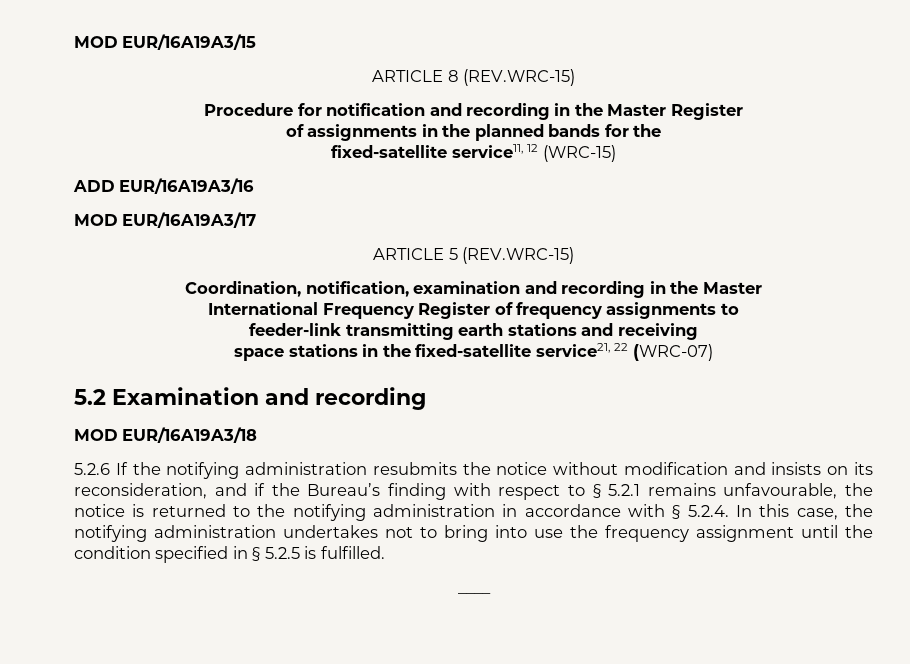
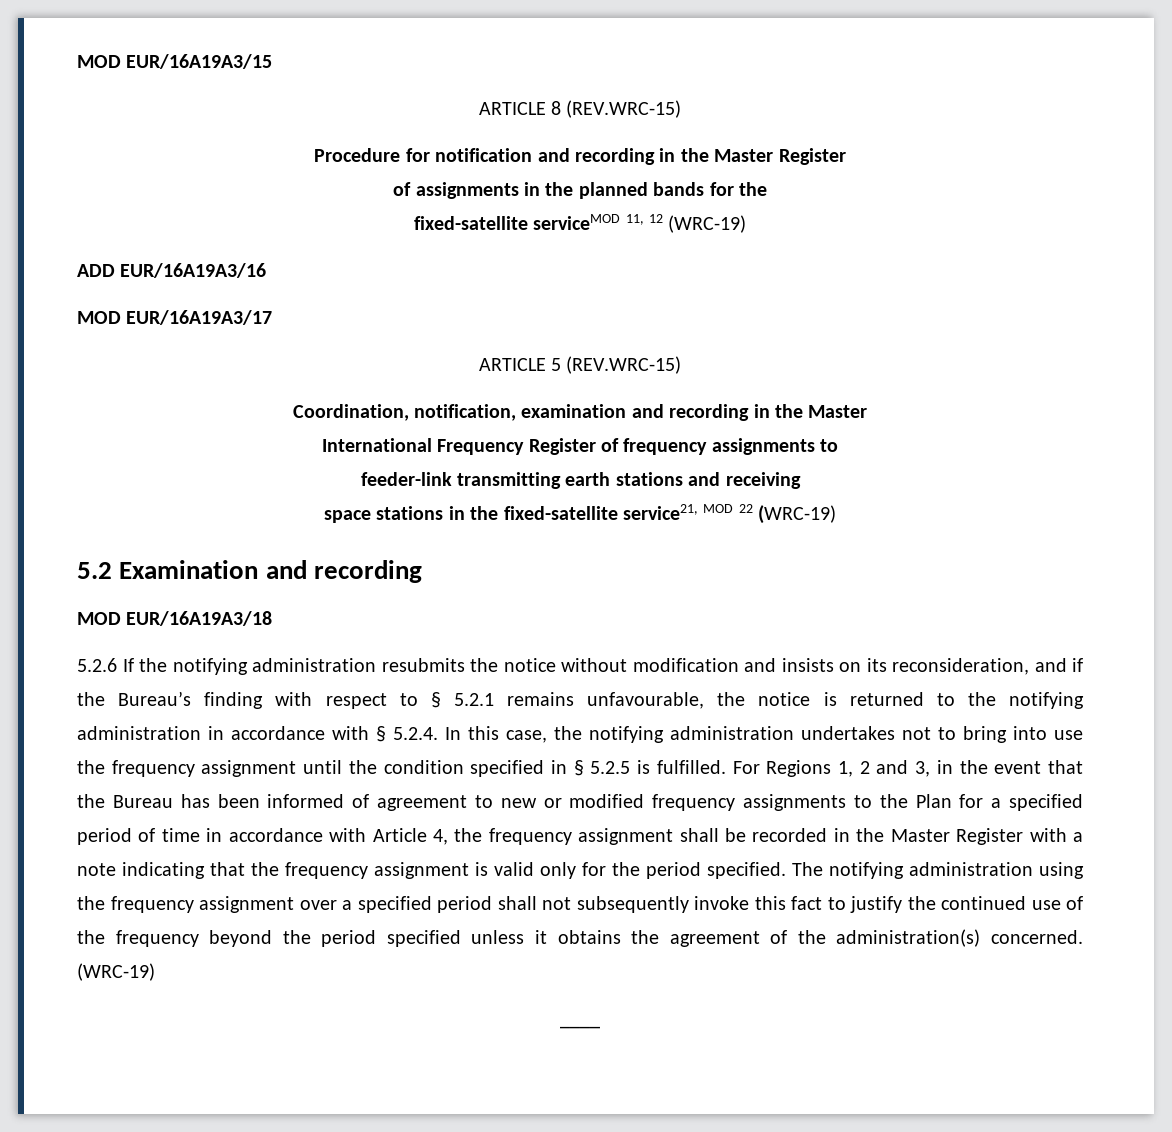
- fixed-satellite service11, 12 (WRC-15)
+ fixed-satellite serviceMOD 11, 12 (WRC-19)
- space stations in the fixed-satellite service21, 22 (WRC-07)
+ space stations in the fixed-satellite service21, MOD 22 (WRC-19)
+ For Regions 1, 2 and 3, in the event that the Bureau has been informed of agreement to new or modified frequency assignments to the Plan for a specified period of time in accordance with Article 4, the frequency assignment shall be recorded in the Master Register with a note indicating that the frequency assignment is valid only for the period specified. The notifying administration using the frequency assignment over a specified period shall not subsequently invoke this fact to justify the continued use of the frequency beyond the period specified unless it obtains the agreement of the administration(s) concerned. (WRC-19)

